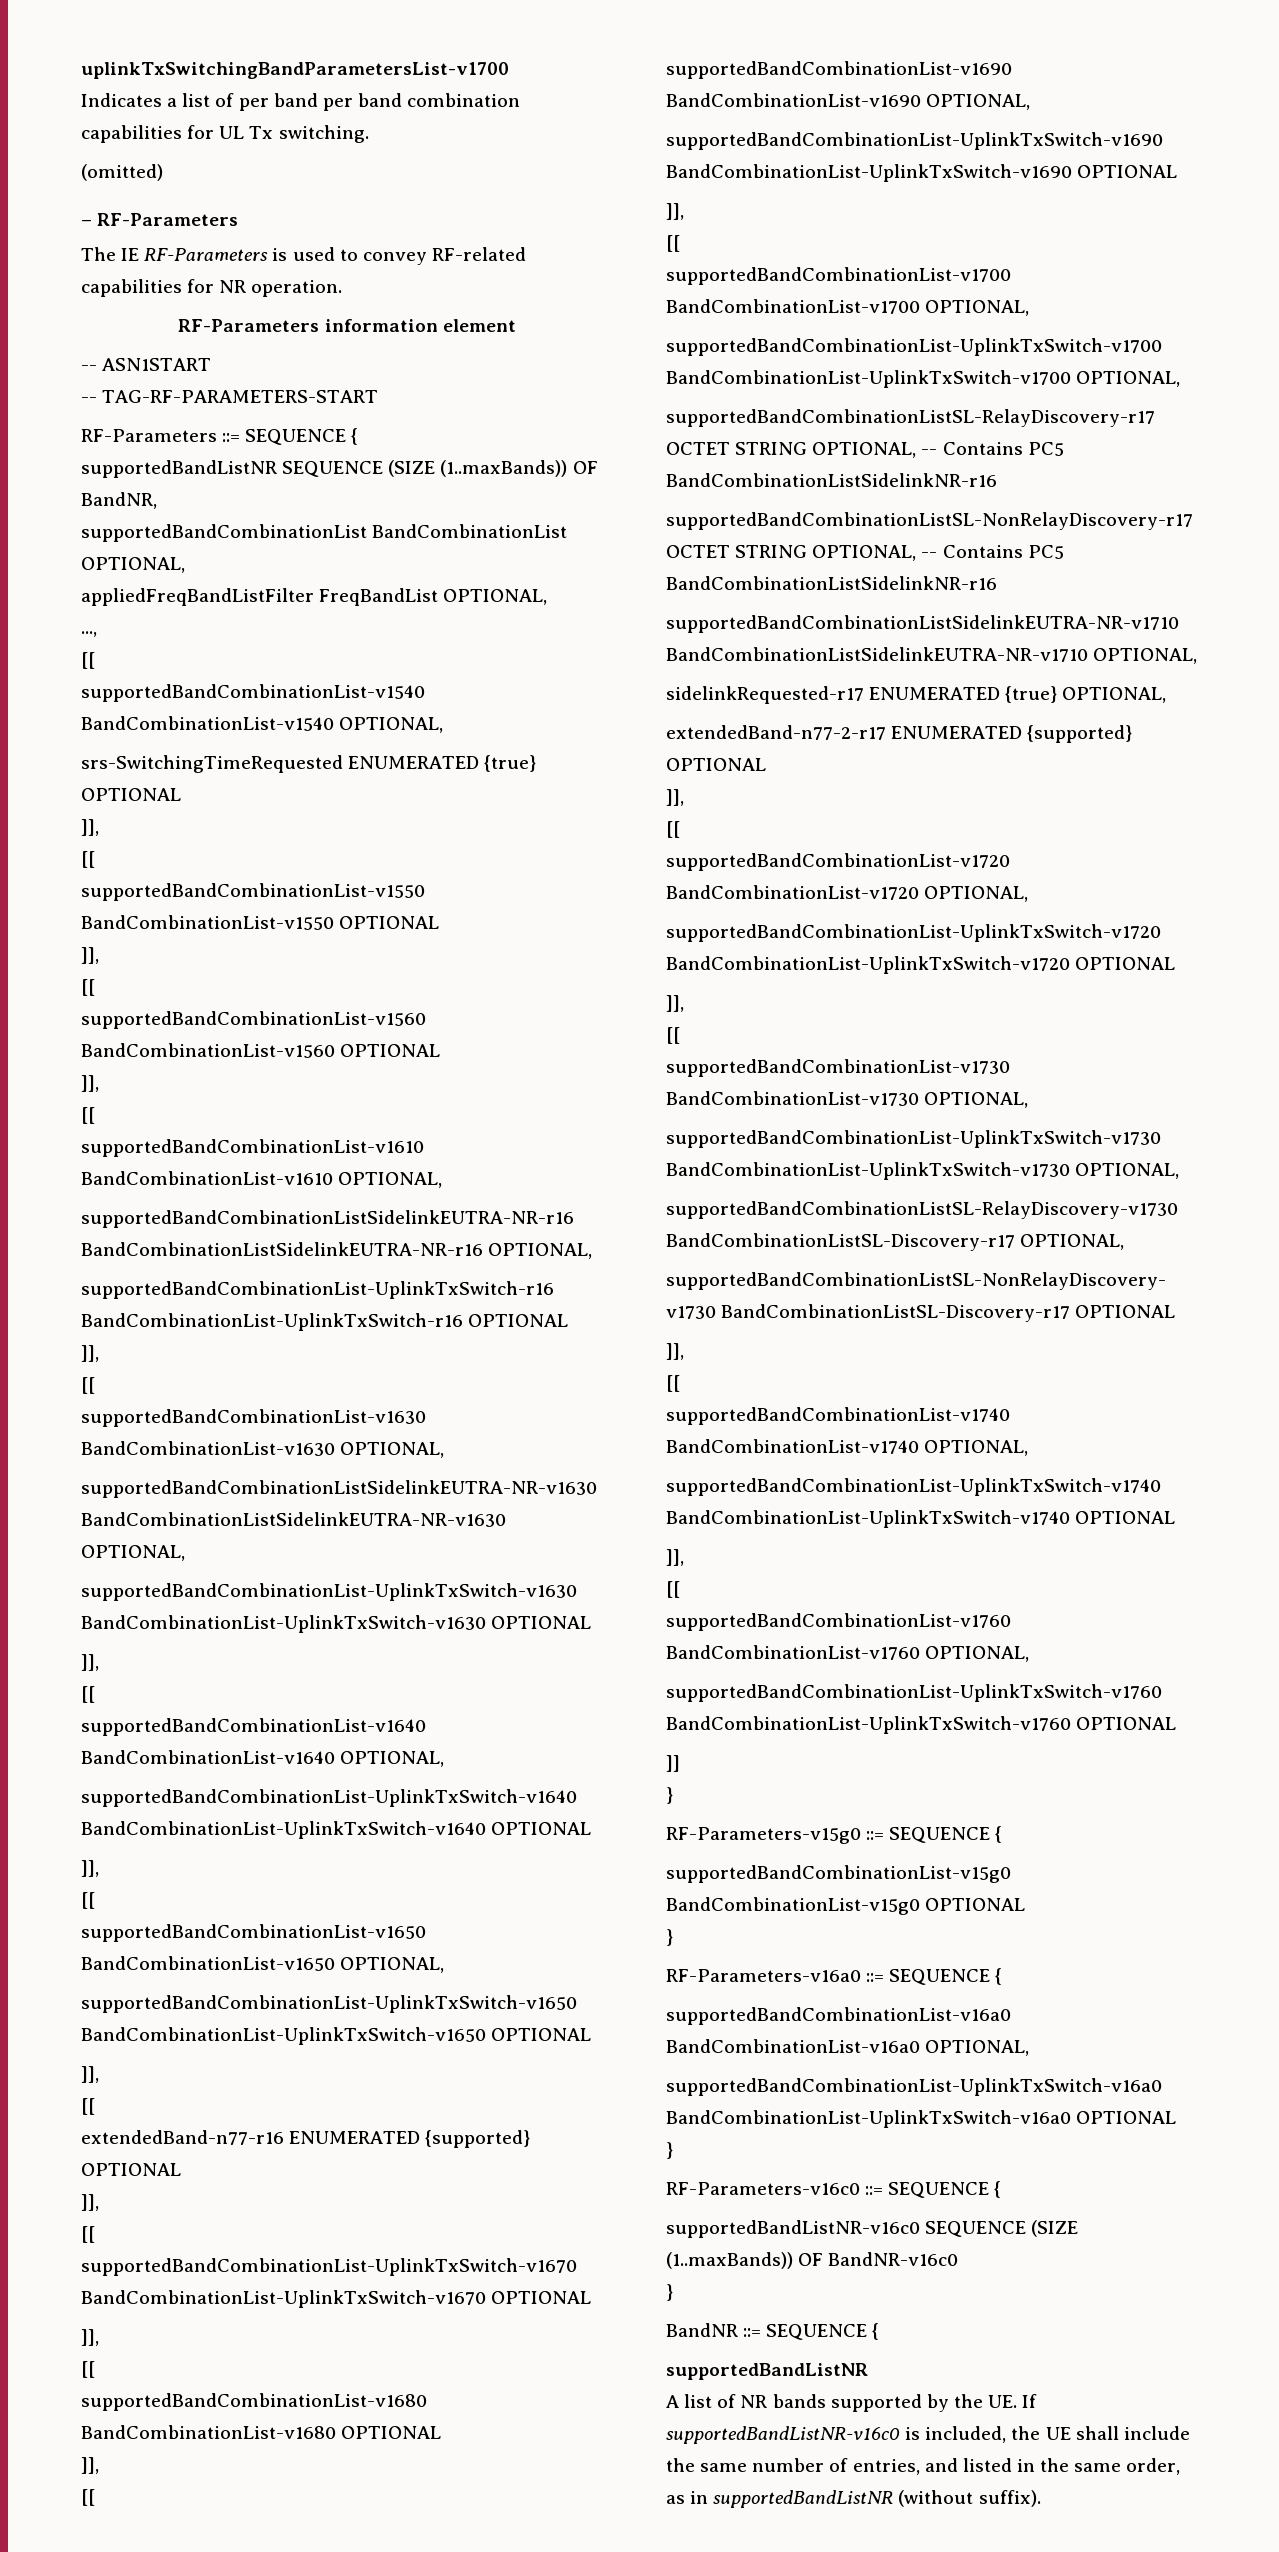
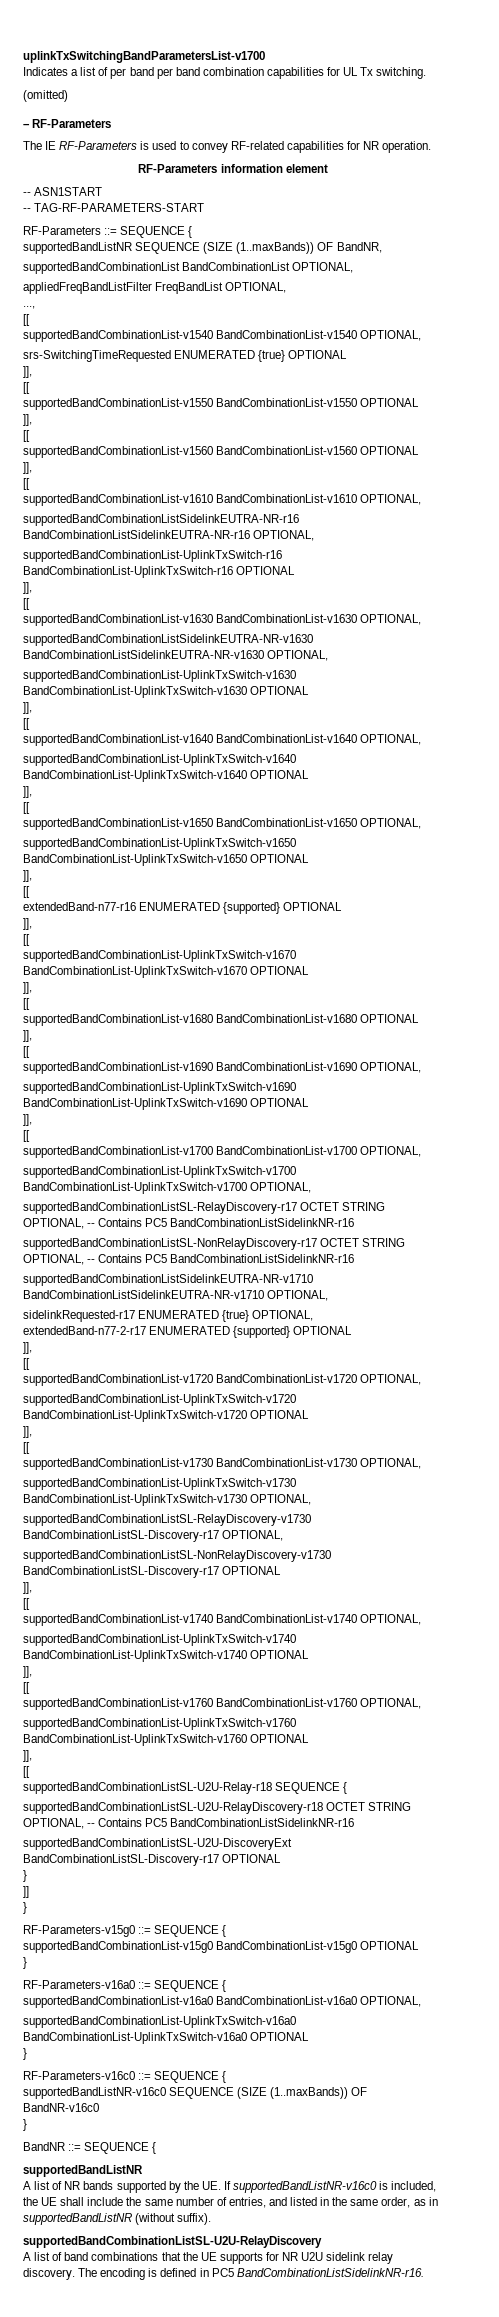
  supportedBandCombinationList-UplinkTxSwitch-v1760 BandCombinationList-UplinkTxSwitch-v1760 OPTIONAL
+ ]],
+ [[
+ supportedBandCombinationListSL-U2U-Relay-r18 SEQUENCE {
+ supportedBandCombinationListSL-U2U-RelayDiscovery-r18 OCTET STRING OPTIONAL, -- Contains PC5 BandCombinationListSidelinkNR-r16
+ supportedBandCombinationListSL-U2U-DiscoveryExt BandCombinationListSL-Discovery-r17 OPTIONAL
+ }
+ supportedBandCombinationListSL-U2U-RelayDiscovery
+ A list of band combinations that the UE supports for NR U2U sidelink relay discovery. The encoding is defined in PC5 BandCombinationListSidelinkNR-r16.

